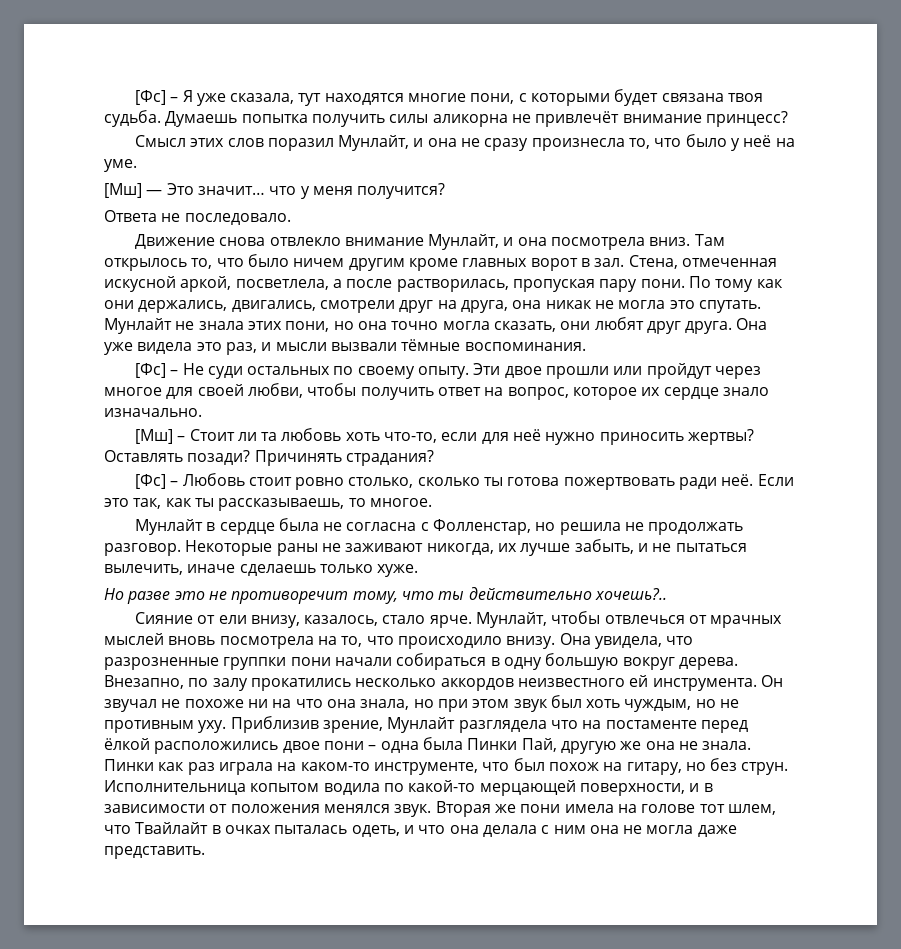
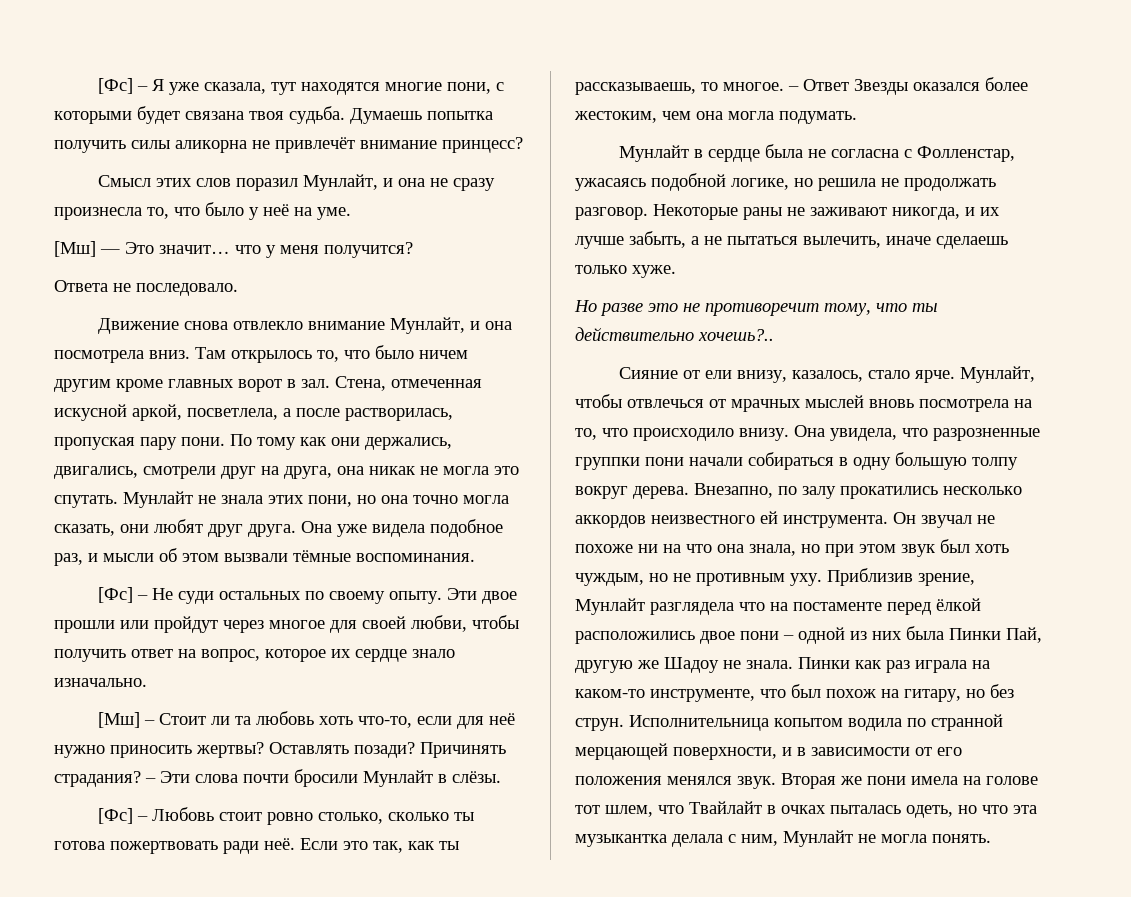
- Она уже видела это раз, и мысли вызвали тёмные воспоминания.
+ Она уже видела подобное раз, и мысли об этом вызвали тёмные воспоминания.
+ – Эти слова почти бросили Мунлайт в слёзы.
+ – Ответ Звезды оказался более жестоким, чем она могла подумать.
- Мунлайт в сердце была не согласна с Фолленстар, но решила не продолжать разговор.
+ Мунлайт в сердце была не согласна с Фолленстар, ужасаясь подобной логике, но решила не продолжать разговор.
- Некоторые раны не заживают никогда, их лучше забыть, и не пытаться вылечить, иначе сделаешь только хуже.
+ Некоторые раны не заживают никогда, и их лучше забыть, а не пытаться вылечить, иначе сделаешь только хуже.
- Она увидела, что разрозненные группки пони начали собираться в одну большую вокруг дерева.
+ Она увидела, что разрозненные группки пони начали собираться в одну большую толпу вокруг дерева.
- Приблизив зрение, Мунлайт разглядела что на постаменте перед ёлкой расположились двое пони – одна была Пинки Пай, другую же она не знала.
+ Приблизив зрение, Мунлайт разглядела что на постаменте перед ёлкой расположились двое пони – одной из них была Пинки Пай, другую же Шадоу не знала.
- Исполнительница копытом водила по какой-то мерцающей поверхности, и в зависимости от положения менялся звук.
+ Исполнительница копытом водила по странной мерцающей поверхности, и в зависимости от его положения менялся звук.
- Вторая же пони имела на голове тот шлем, что Твайлайт в очках пыталась одеть, и что она делала с ним она не могла даже представить.
+ Вторая же пони имела на голове тот шлем, что Твайлайт в очках пыталась одеть, но что эта музыкантка делала с ним, Мунлайт не могла понять.

